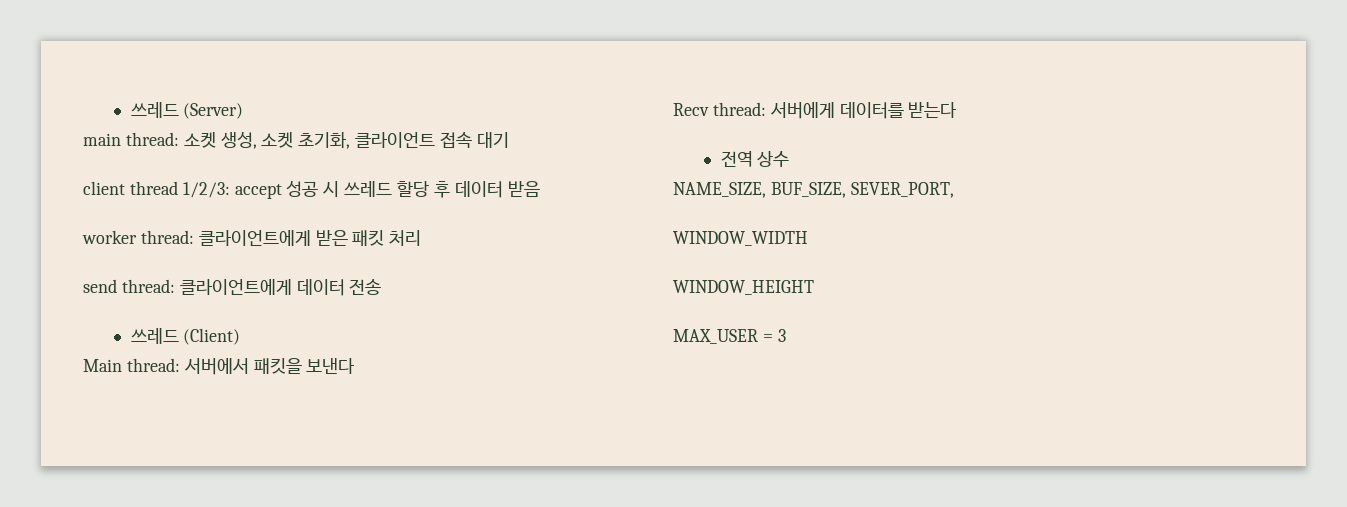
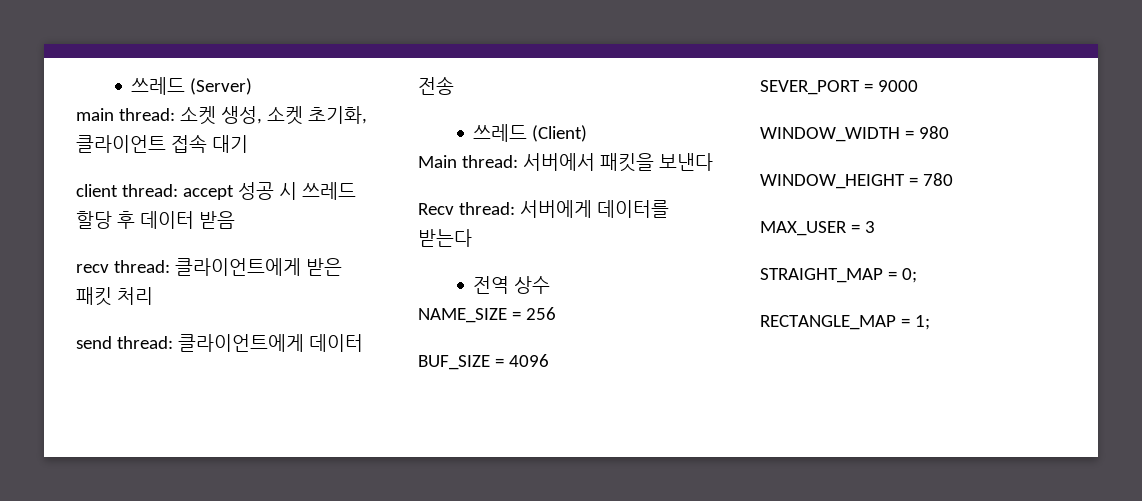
- client thread 1/2/3: accept 성공 시 쓰레드 할당 후 데이터 받음
+ client thread: accept 성공 시 쓰레드 할당 후 데이터 받음
- worker thread: 클라이언트에게 받은 패킷 처리
+ recv thread: 클라이언트에게 받은 패킷 처리
- NAME_SIZE, BUF_SIZE, SEVER_PORT,
+ NAME_SIZE = 256
+ BUF_SIZE = 4096
+ SEVER_PORT = 9000
- WINDOW_WIDTH
+ WINDOW_WIDTH = 980
- WINDOW_HEIGHT
+ WINDOW_HEIGHT = 780
+ STRAIGHT_MAP = 0;
+ RECTANGLE_MAP = 1;

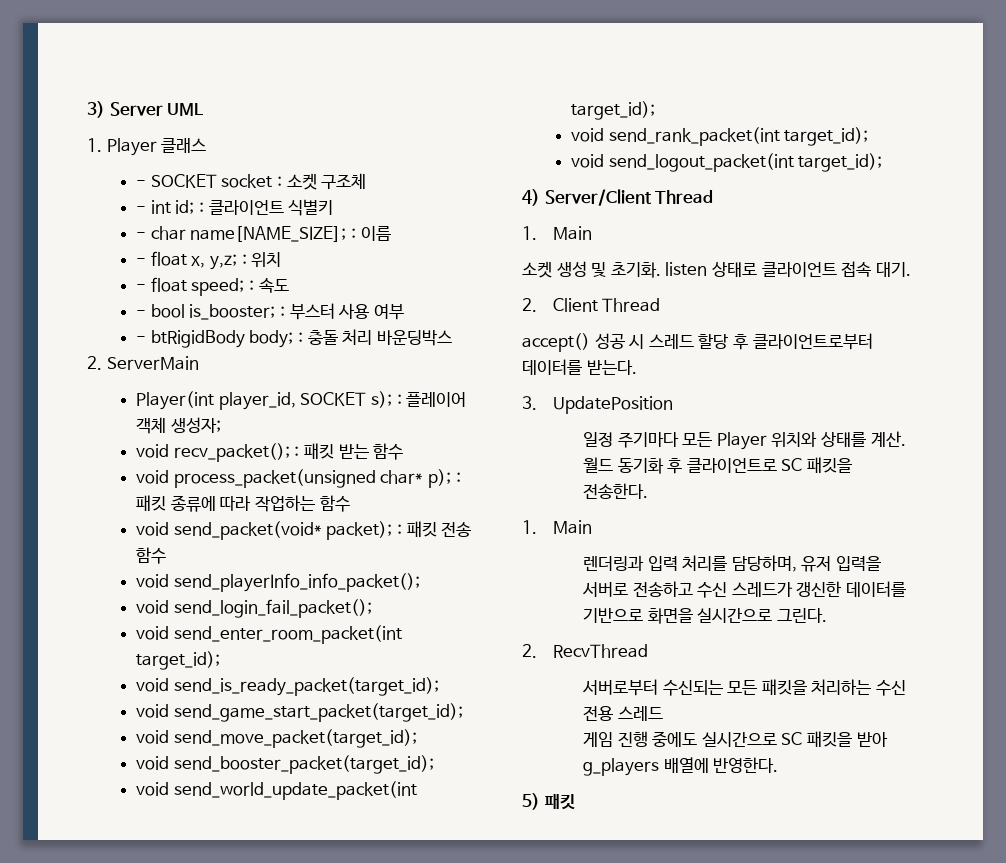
- 쓰레드 (Server)
- main thread: 소켓 생성, 소켓 초기화, 클라이언트 접속 대기
- client thread: accept 성공 시 쓰레드 할당 후 데이터 받음
- recv thread: 클라이언트에게 받은 패킷 처리
- send thread: 클라이언트에게 데이터 전송
- 쓰레드 (Client)
- Main thread: 서버에서 패킷을 보낸다
- Recv thread: 서버에게 데이터를 받는다
- 전역 상수
- NAME_SIZE = 256
- BUF_SIZE = 4096
- SEVER_PORT = 9000
- WINDOW_WIDTH = 980
- WINDOW_HEIGHT = 780
- MAX_USER = 3
- STRAIGHT_MAP = 0;
- RECTANGLE_MAP = 1;
+ 3) Server UML
+ 1. Player 클래스
+ - SOCKET socket : 소켓 구조체
+ - int id; : 클라이언트 식별키
+ - char name[NAME_SIZE]; : 이름
+ - float x, y,z; : 위치
+ - float speed; : 속도
+ - bool is_booster; : 부스터 사용 여부
+ - btRigidBody body; : 충돌 처리 바운딩박스
+ 2. ServerMain
+ Player(int player_id, SOCKET s); : 플레이어 객체 생성자;
+ void recv_packet(); : 패킷 받는 함수
+ void process_packet(unsigned char* p); : 패킷 종류에 따라 작업하는 함수
+ void send_packet(void* packet); : 패킷 전송 함수
+ void send_playerInfo_info_packet();
+ void send_login_fail_packet();
+ void send_enter_room_packet(int target_id);
+ void send_is_ready_packet(target_id);
+ void send_game_start_packet(target_id);
+ void send_move_packet(target_id);
+ void send_booster_packet(target_id);
+ void send_world_update_packet(int target_id);
+ void send_rank_packet(int target_id);
+ void send_logout_packet(int target_id);
+ 4) Server/Client Thread
+ 1. Main
+ 소켓 생성 및 초기화. listen 상태로 클라이언트 접속 대기.
+ 2. Client Thread
+ accept() 성공 시 스레드 할당 후 클라이언트로부터 데이터를 받는다.
+ 3. UpdatePosition
+ 일정 주기마다 모든 Player 위치와 상태를 계산. 월드 동기화 후 클라이언트로 SC 패킷을 전송한다.
+ 1. Main
+ 렌더링과 입력 처리를 담당하며, 유저 입력을 서버로 전송하고 수신 스레드가 갱신한 데이터를 기반으로 화면을 실시간으로 그린다.
+ 2. RecvThread
+ 서버로부터 수신되는 모든 패킷을 처리하는 수신 전용 스레드
+ 게임 진행 중에도 실시간으로 SC 패킷을 받아 g_players 배열에 반영한다.
+ 5) 패킷

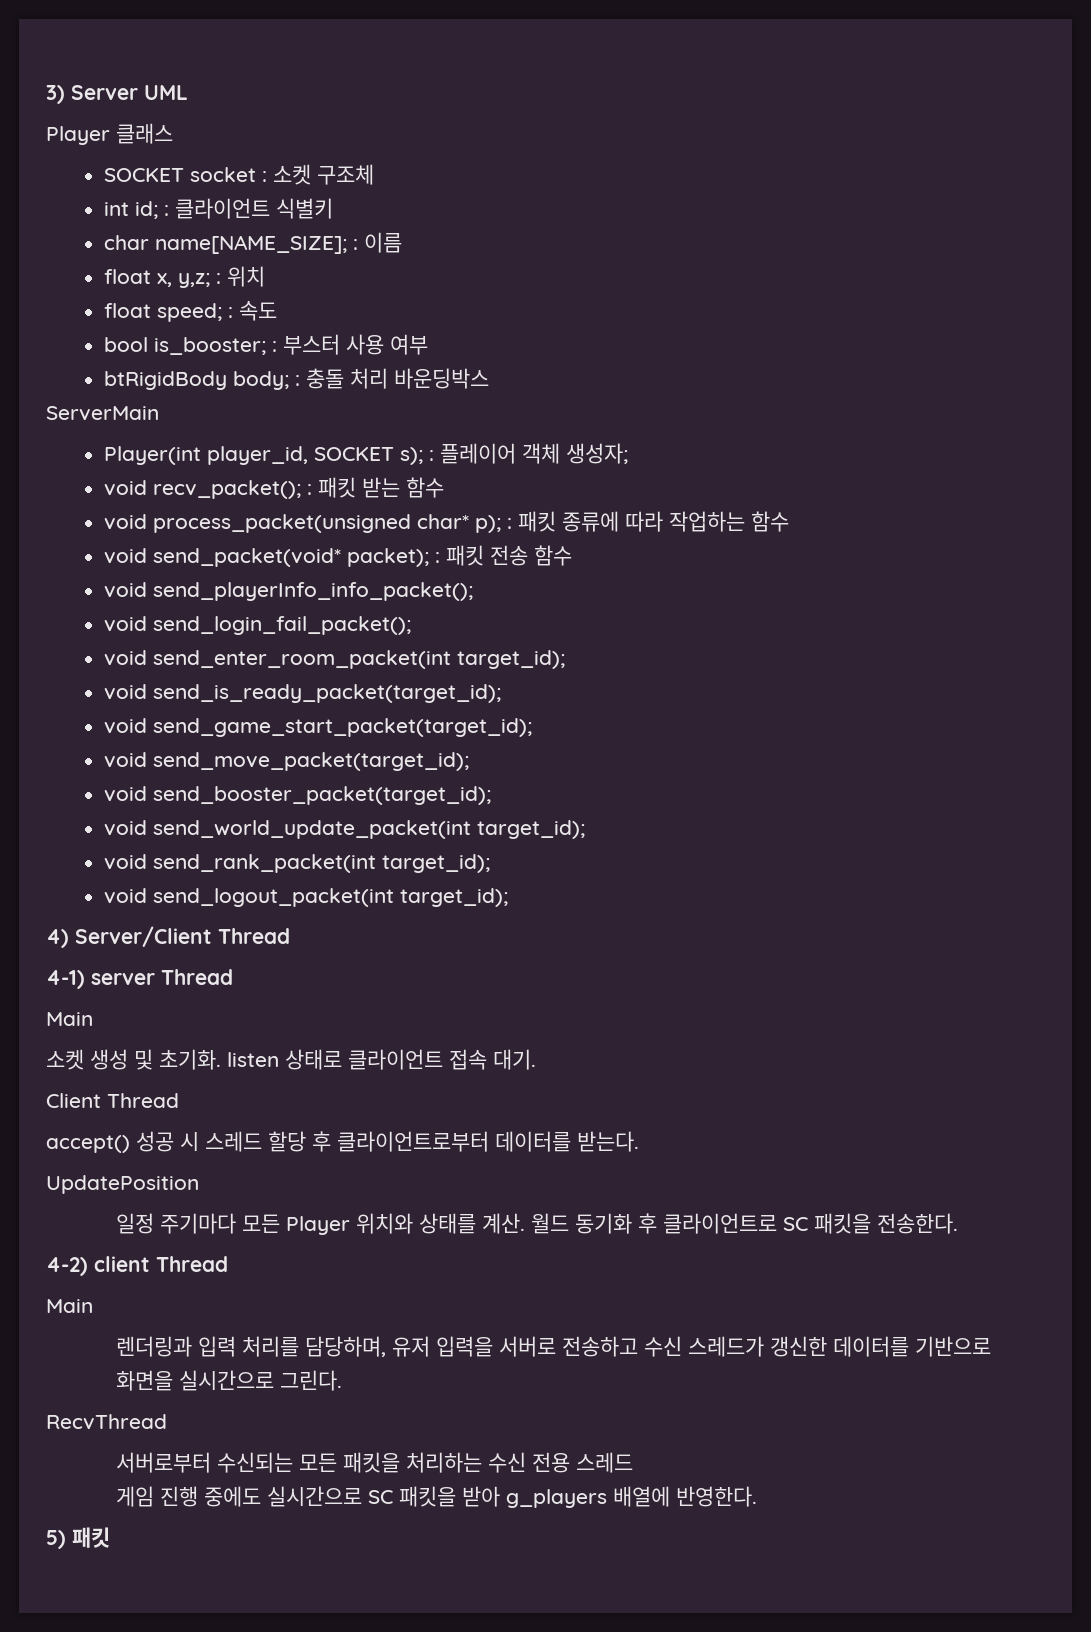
- 1. Player 클래스
+ Player 클래스
- - SOCKET socket : 소켓 구조체
+ SOCKET socket : 소켓 구조체
- - int id; : 클라이언트 식별키
+ int id; : 클라이언트 식별키
- - char name[NAME_SIZE]; : 이름
+ char name[NAME_SIZE]; : 이름
- - float x, y,z; : 위치
+ float x, y,z; : 위치
- - float speed; : 속도
+ float speed; : 속도
- - bool is_booster; : 부스터 사용 여부
+ bool is_booster; : 부스터 사용 여부
- - btRigidBody body; : 충돌 처리 바운딩박스
+ btRigidBody body; : 충돌 처리 바운딩박스
- 2. ServerMain
+ ServerMain
  4) Server/Client Thread
- 1. Main
+ 4-1) server Thread
+ Main
- 2. Client Thread
+ Client Thread
- 3. UpdatePosition
+ UpdatePosition
  월드 동기화 후 클라이언트로 SC 패킷을 전송한다.
- 1. Main
+ 4-2) client Thread
+ Main
- 2. RecvThread
+ RecvThread

